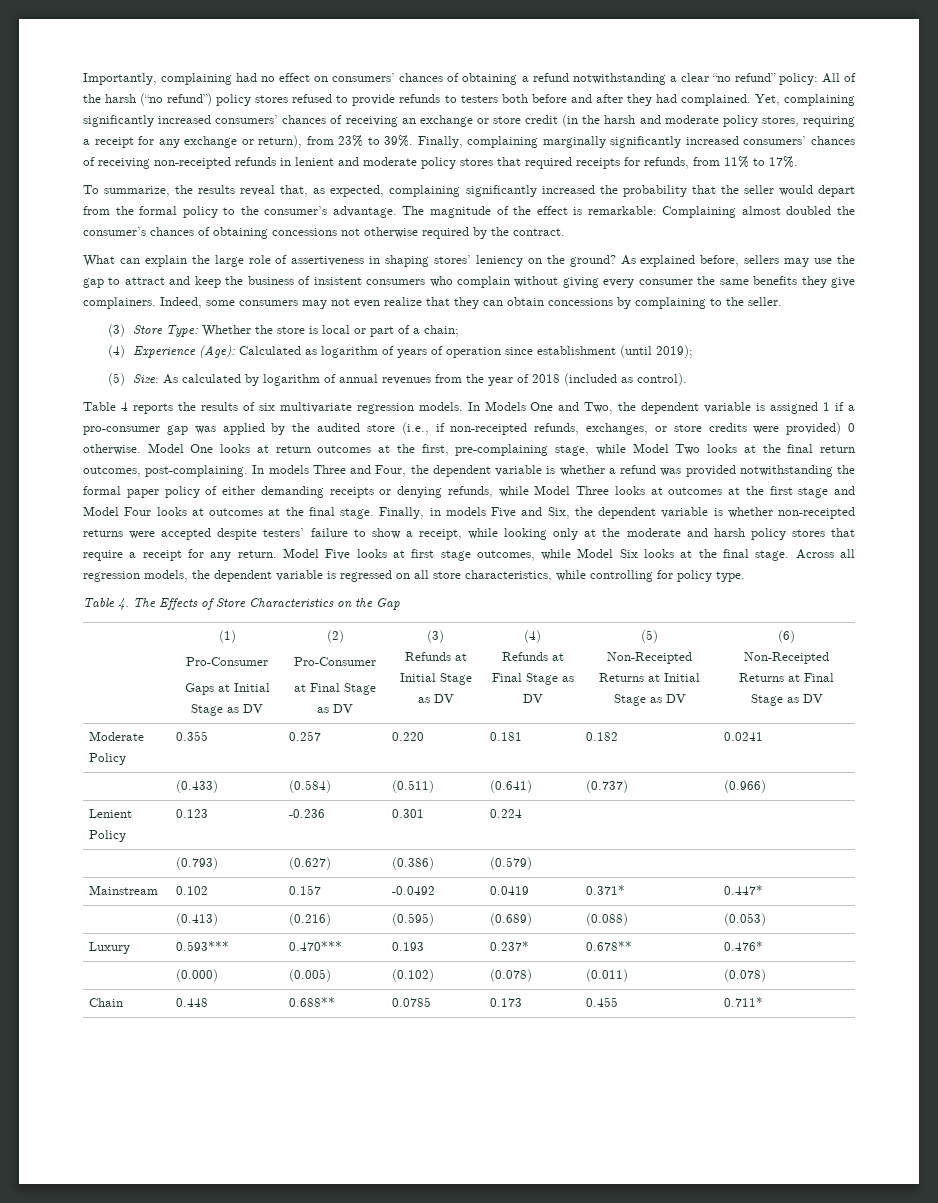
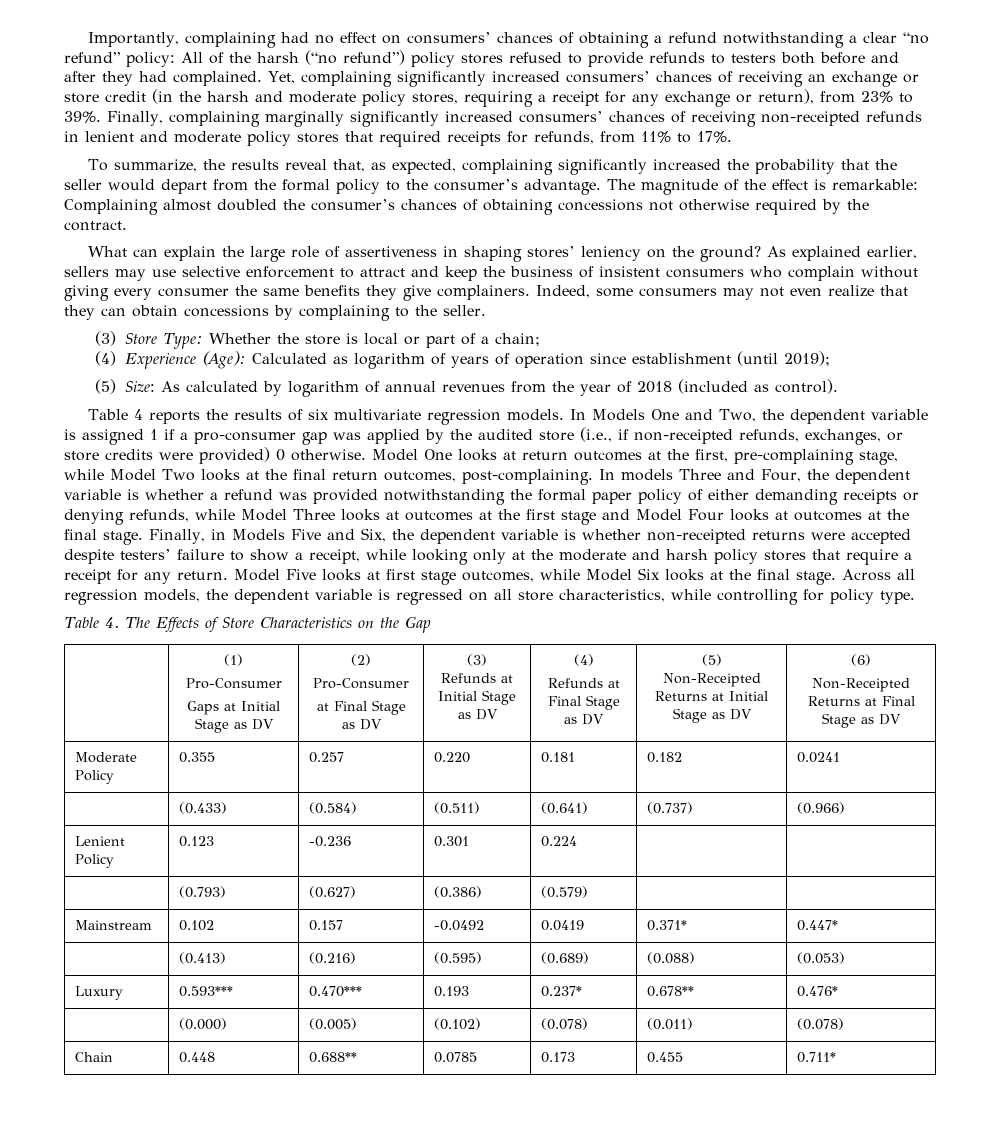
- As explained before, sellers may use the gap to attract and keep the business of insistent consumers who complain without giving every consumer the same benefits they give complainers.
+ As explained earlier, sellers may use selective enforcement to attract and keep the business of insistent consumers who complain without giving every consumer the same benefits they give complainers.
- Finally, in models Five and Six, the dependent variable is whether non-receipted returns were accepted despite testers’ failure to show a receipt, while looking only at the moderate and harsh policy stores that require a receipt for any return.
+ Finally, in Models Five and Six, the dependent variable is whether non-receipted returns were accepted despite testers’ failure to show a receipt, while looking only at the moderate and harsh policy stores that require a receipt for any return.

